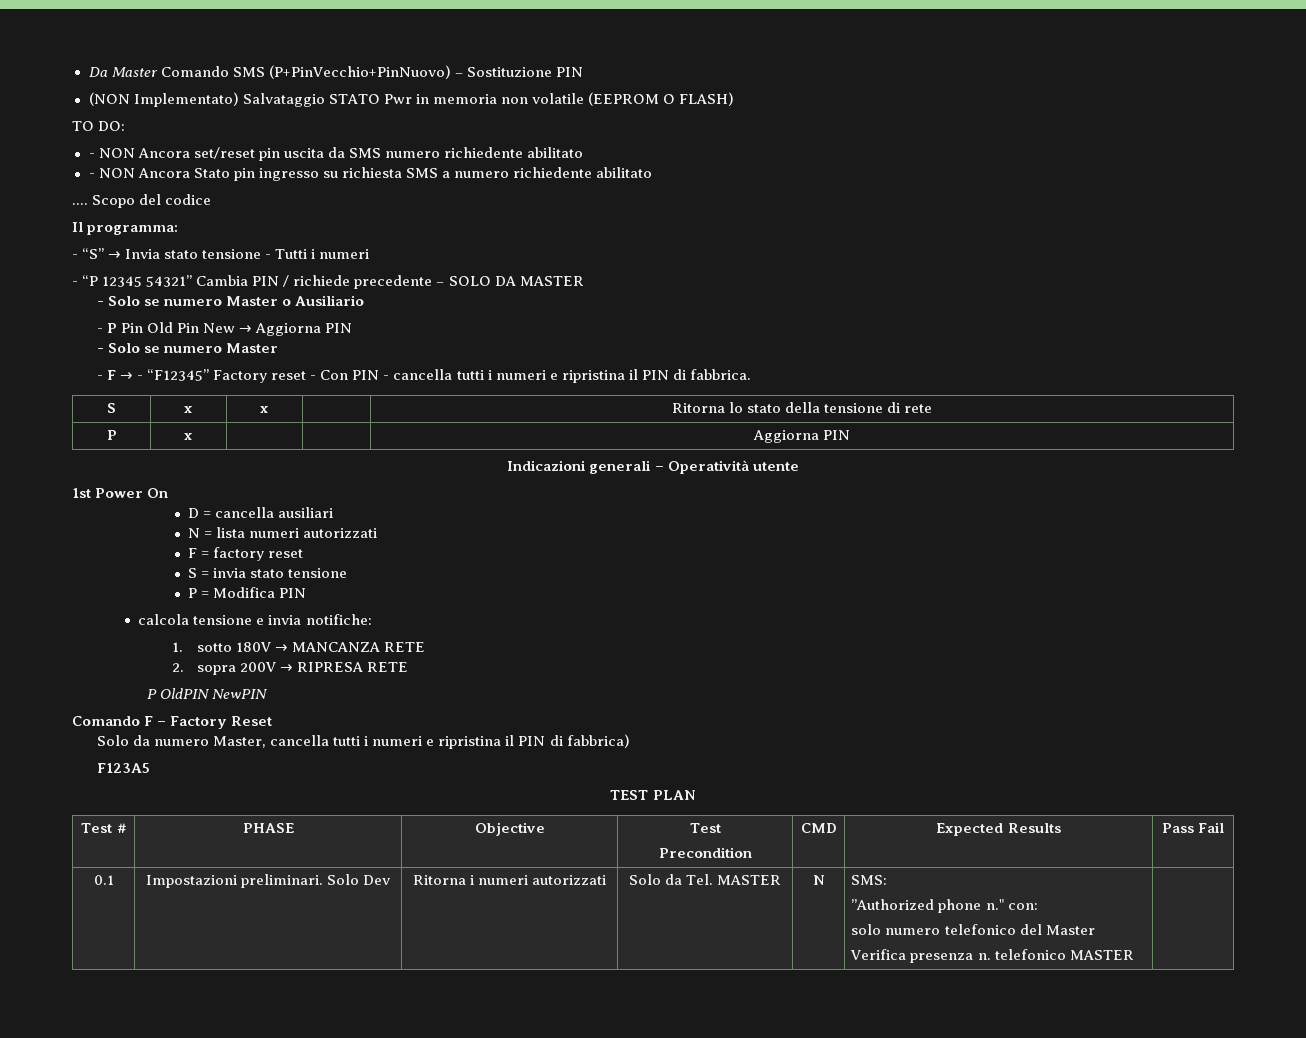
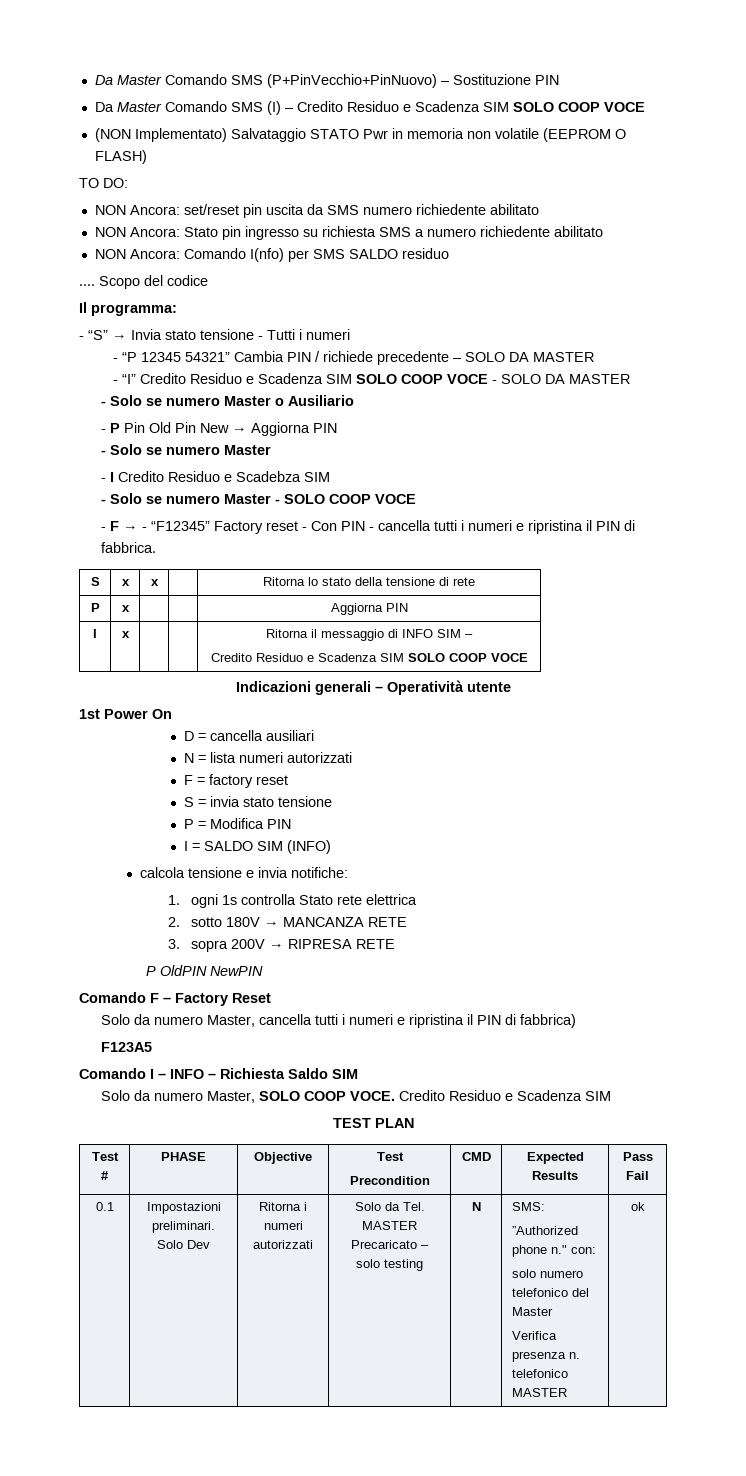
+ Da Master Comando SMS (I) – Credito Residuo e Scadenza SIM SOLO COOP VOCE
- - NON Ancora set/reset pin uscita da SMS numero richiedente abilitato
+ NON Ancora: set/reset pin uscita da SMS numero richiedente abilitato
- - NON Ancora Stato pin ingresso su richiesta SMS a numero richiedente abilitato
+ NON Ancora: Stato pin ingresso su richiesta SMS a numero richiedente abilitato
+ NON Ancora: Comando I(nfo) per SMS SALDO residuo
+ - “I” Credito Residuo e Scadenza SIM SOLO COOP VOCE - SOLO DA MASTER
+ - I Credito Residuo e Scadebza SIM
+ - Solo se numero Master - SOLO COOP VOCE
+ I | x | | | Ritorna il messaggio di INFO SIM –
+ Credito Residuo e Scadenza SIM SOLO COOP VOCE
+ I = SALDO SIM (INFO)
- 1. sotto 180V → MANCANZA RETE
+ 1. ogni 1s controlla Stato rete elettrica
+ 2. sotto 180V → MANCANZA RETE
- 2. sopra 200V → RIPRESA RETE
+ 3. sopra 200V → RIPRESA RETE
+ Comando I – INFO – Richiesta Saldo SIM
+ Solo da numero Master, SOLO COOP VOCE. Credito Residuo e Scadenza SIM
- 0.1 | Impostazioni preliminari. Solo Dev | Ritorna i numeri autorizzati | Solo da Tel. MASTER | N | SMS:
+ 0.1 | Impostazioni preliminari. Solo Dev | Ritorna i numeri autorizzati | Solo da Tel. MASTER Precaricato – solo testing | N | SMS:
  ”Authorized phone n." con:
  solo numero telefonico del Master
- Verifica presenza n. telefonico MASTER |
+ Verifica presenza n. telefonico MASTER | ok

